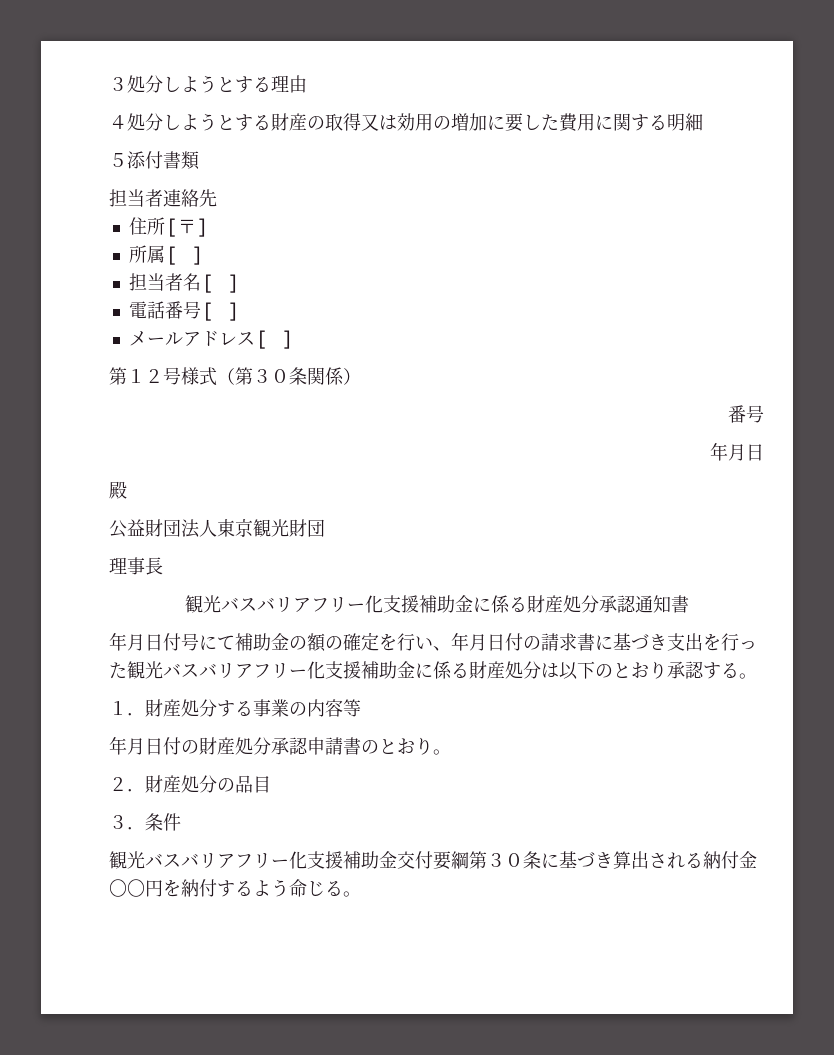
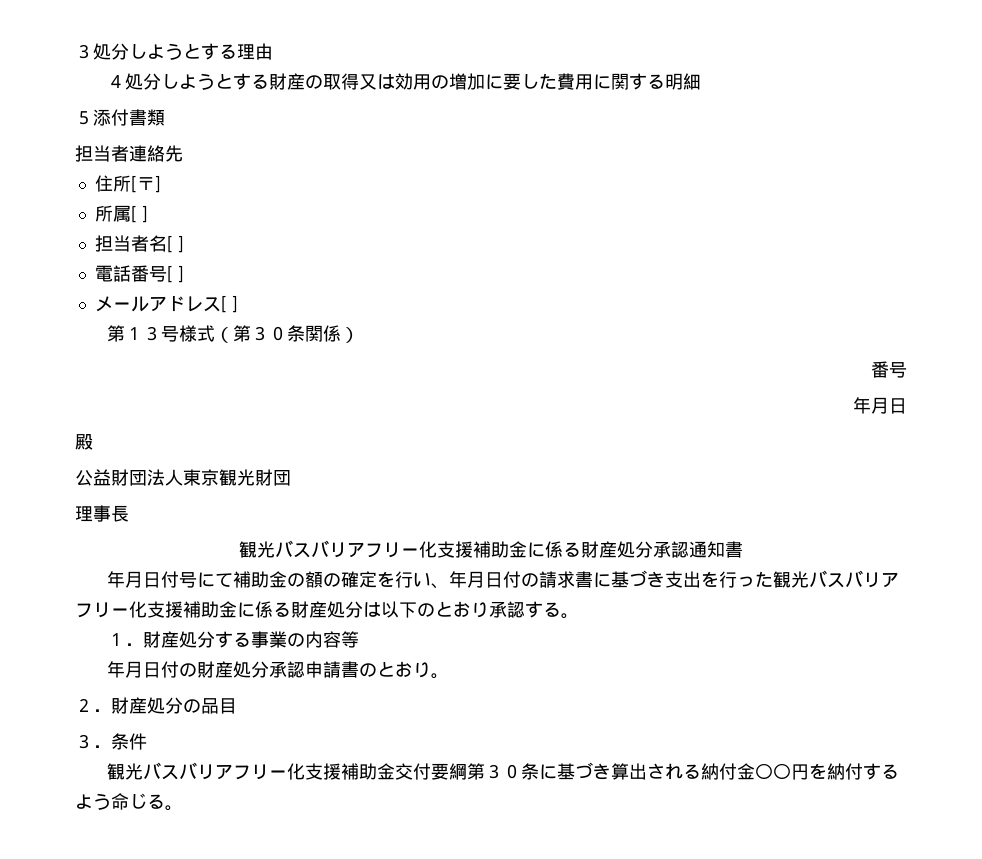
- 第１２号様式（第３０条関係）
+ 第１３号様式（第３０条関係）

